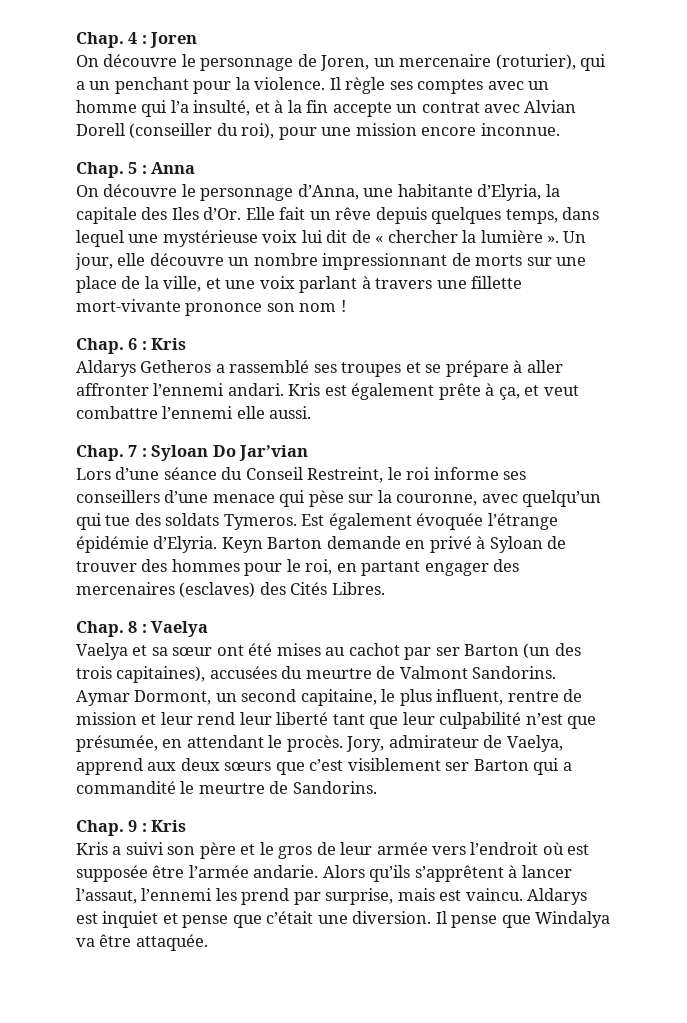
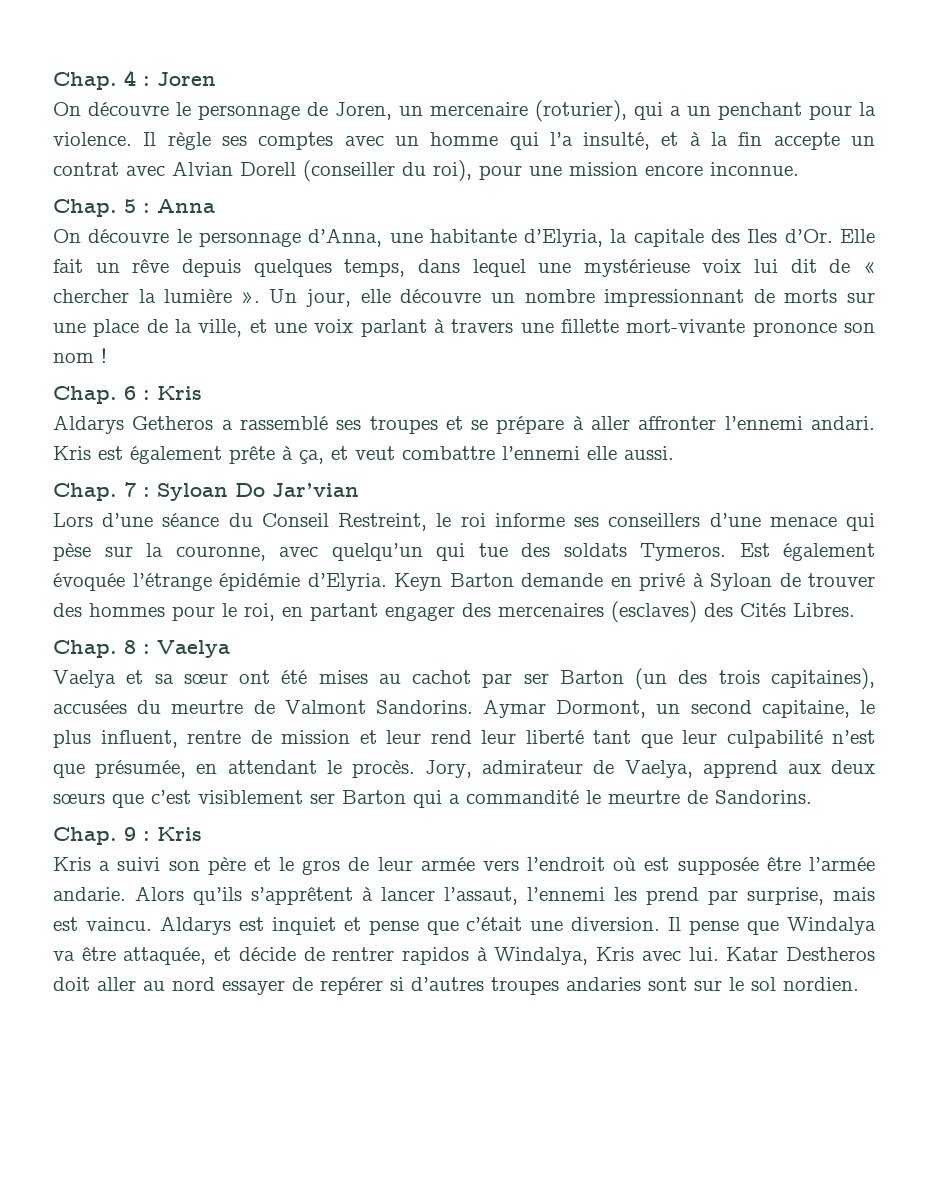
- Il pense que Windalya va être attaquée.
+ Il pense que Windalya va être attaquée, et décide de rentrer rapidos à Windalya, Kris avec lui. Katar Destheros doit aller au nord essayer de repérer si d’autres troupes andaries sont sur le sol nordien.

